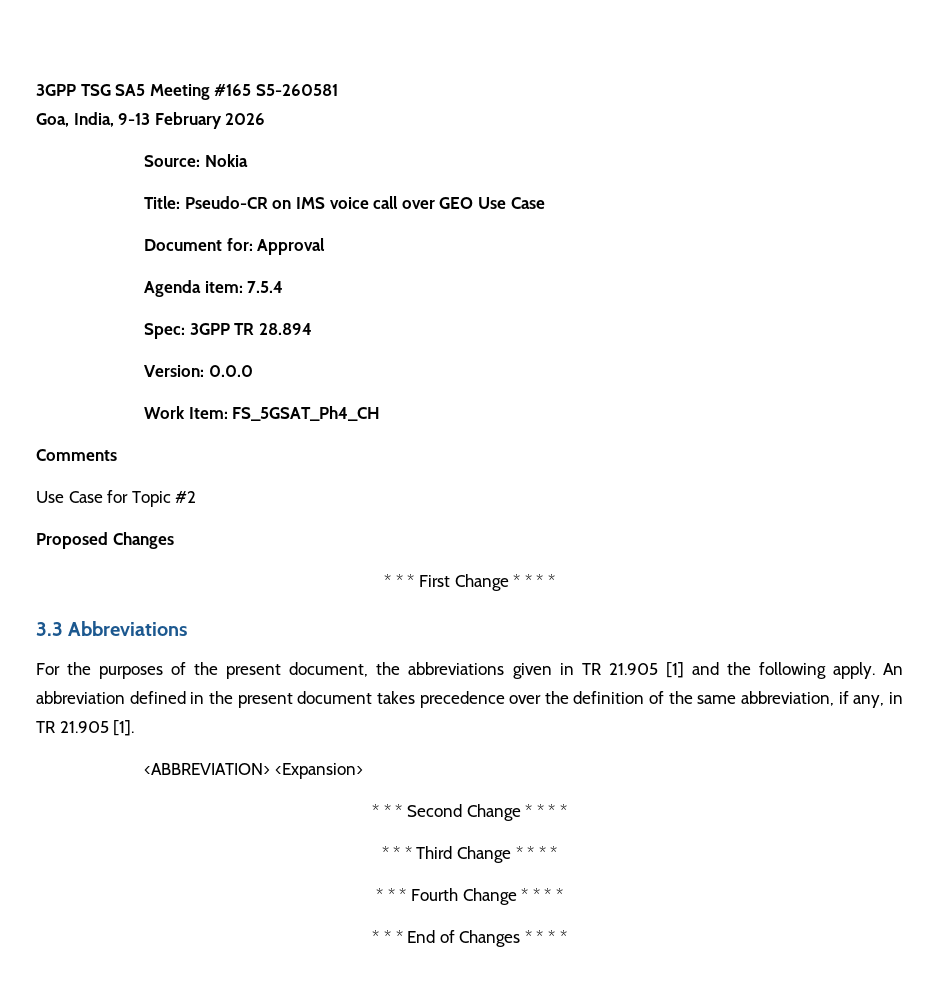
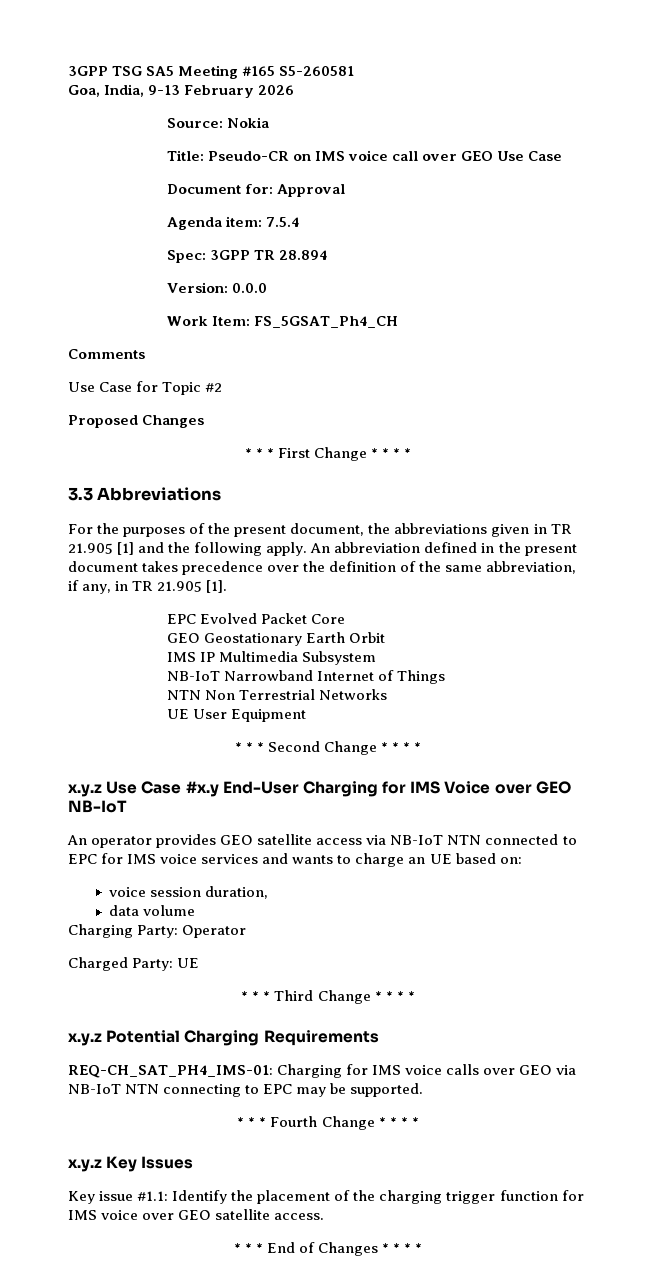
- <ABBREVIATION> <Expansion>
+ EPC Evolved Packet Core
+ GEO Geostationary Earth Orbit
+ IMS IP Multimedia Subsystem
+ NB-IoT Narrowband Internet of Things
+ NTN Non Terrestrial Networks
+ UE User Equipment
+ x.y.z Use Case #x.y End-User Charging for IMS Voice over GEO NB-IoT
+ An operator provides GEO satellite access via NB-IoT NTN connected to EPC for IMS voice services and wants to charge an UE based on:
+ voice session duration,
+ data volume
+ Charging Party: Operator
+ Charged Party: UE
+ x.y.z Potential Charging Requirements
+ REQ-CH_SAT_PH4_IMS-01: Charging for IMS voice calls over GEO via NB-IoT NTN connecting to EPC may be supported.
+ x.y.z Key Issues
+ Key issue #1.1: Identify the placement of the charging trigger function for IMS voice over GEO satellite access.

